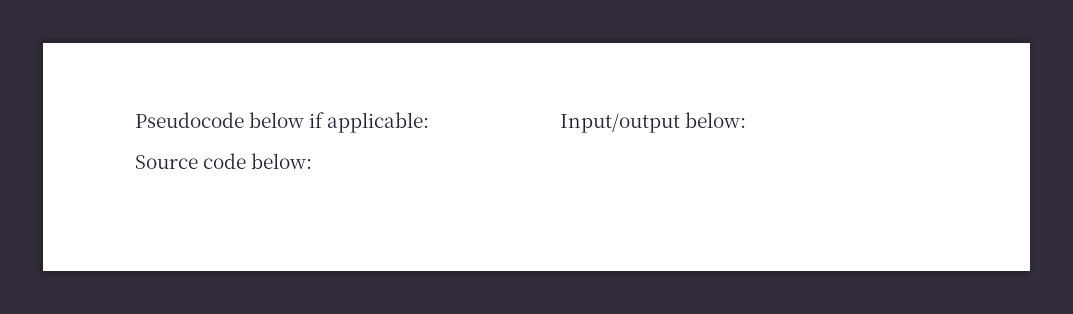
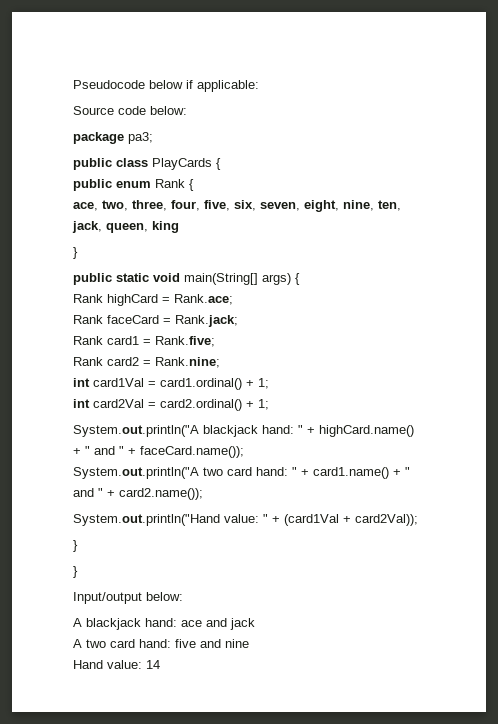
+ package pa3;
+ public class PlayCards {
+ public enum Rank {
+ ace, two, three, four, five, six, seven, eight, nine, ten, jack, queen, king
+ }
+ public static void main(String[] args) {
+ Rank highCard = Rank.ace;
+ Rank faceCard = Rank.jack;
+ Rank card1 = Rank.five;
+ Rank card2 = Rank.nine;
+ int card1Val = card1.ordinal() + 1;
+ int card2Val = card2.ordinal() + 1;
+ System.out.println("A blackjack hand: " + highCard.name() + " and " + faceCard.name());
+ System.out.println("A two card hand: " + card1.name() + " and " + card2.name());
+ System.out.println("Hand value: " + (card1Val + card2Val));
+ }
+ }
  Input/output below:
+ A blackjack hand: ace and jack
+ A two card hand: five and nine
+ Hand value: 14

